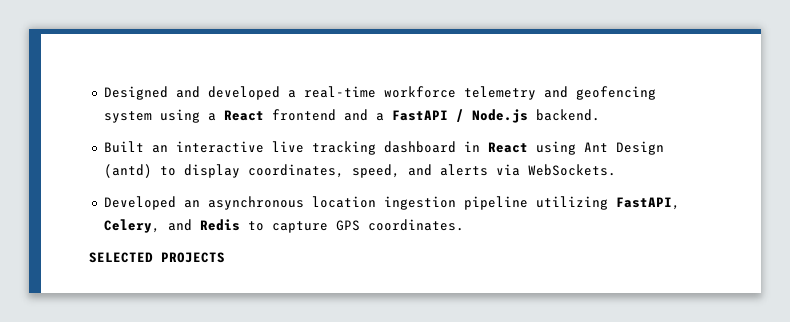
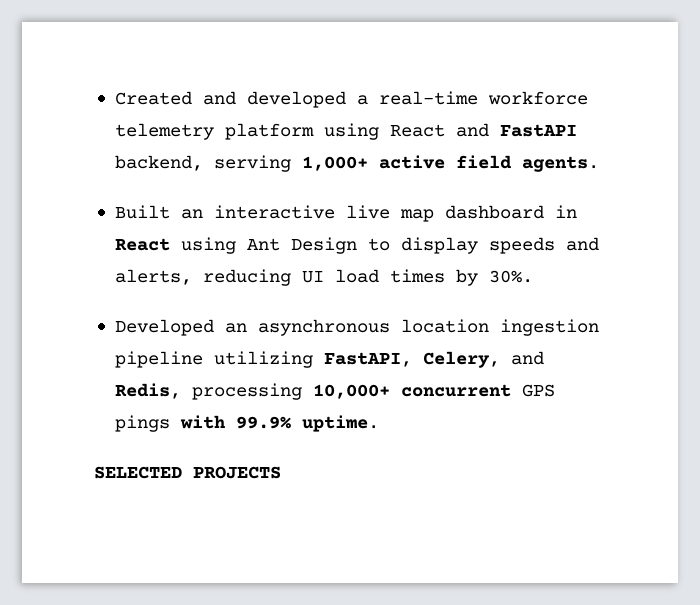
- Designed and developed a real-time workforce telemetry and geofencing system using a React frontend and a FastAPI / Node.js backend.
+ Created and developed a real-time workforce telemetry platform using React and FastAPI backend, serving 1,000+ active field agents.
- Built an interactive live tracking dashboard in React using Ant Design (antd) to display coordinates, speed, and alerts via WebSockets.
+ Built an interactive live map dashboard in React using Ant Design to display speeds and alerts, reducing UI load times by 30%.
- Developed an asynchronous location ingestion pipeline utilizing FastAPI, Celery, and Redis to capture GPS coordinates.
+ Developed an asynchronous location ingestion pipeline utilizing FastAPI, Celery, and Redis, processing 10,000+ concurrent GPS pings with 99.9% uptime.

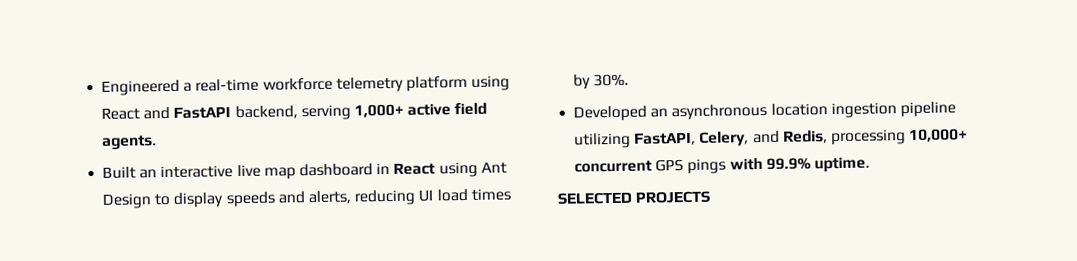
- Created and developed a real-time workforce telemetry platform using React and FastAPI backend, serving 1,000+ active field agents.
+ Engineered a real-time workforce telemetry platform using React and FastAPI backend, serving 1,000+ active field agents.

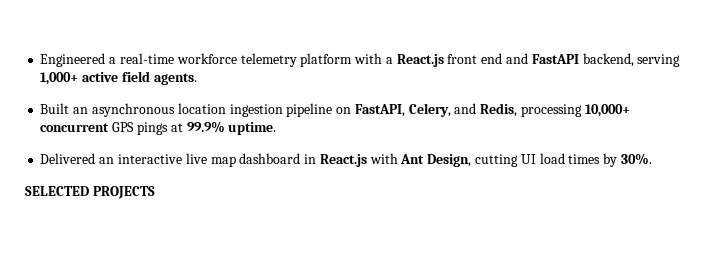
- Engineered a real-time workforce telemetry platform using React and FastAPI backend, serving 1,000+ active field agents.
+ Engineered a real-time workforce telemetry platform with a React.js front end and FastAPI backend, serving 1,000+ active field agents.
- Built an interactive live map dashboard in React using Ant Design to display speeds and alerts, reducing UI load times by 30%.
- Developed an asynchronous location ingestion pipeline utilizing FastAPI, Celery, and Redis, processing 10,000+ concurrent GPS pings with 99.9% uptime.
+ Built an asynchronous location ingestion pipeline on FastAPI, Celery, and Redis, processing 10,000+ concurrent GPS pings at 99.9% uptime.
+ Delivered an interactive live map dashboard in React.js with Ant Design, cutting UI load times by 30%.

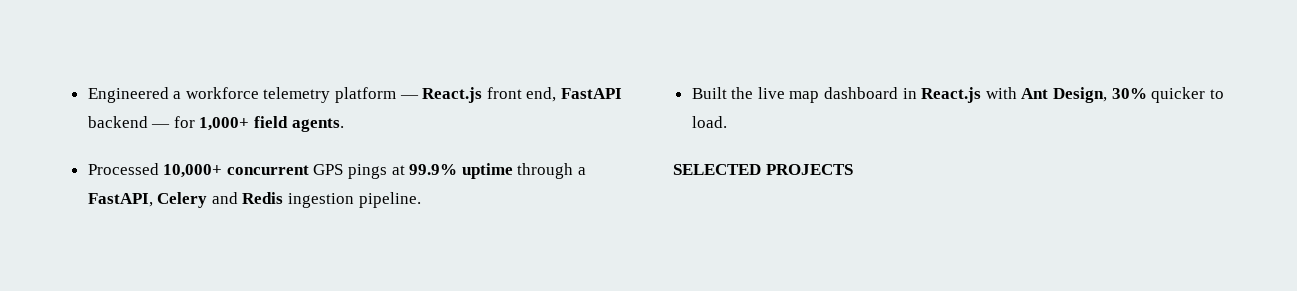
- Engineered a real-time workforce telemetry platform with a React.js front end and FastAPI backend, serving 1,000+ active field agents.
- Built an asynchronous location ingestion pipeline on FastAPI, Celery, and Redis, processing 10,000+ concurrent GPS pings at 99.9% uptime.
- Delivered an interactive live map dashboard in React.js with Ant Design, cutting UI load times by 30%.
+ Engineered a workforce telemetry platform — React.js front end, FastAPI backend — for 1,000+ field agents.
+ Processed 10,000+ concurrent GPS pings at 99.9% uptime through a FastAPI, Celery and Redis ingestion pipeline.
+ Built the live map dashboard in React.js with Ant Design, 30% quicker to load.

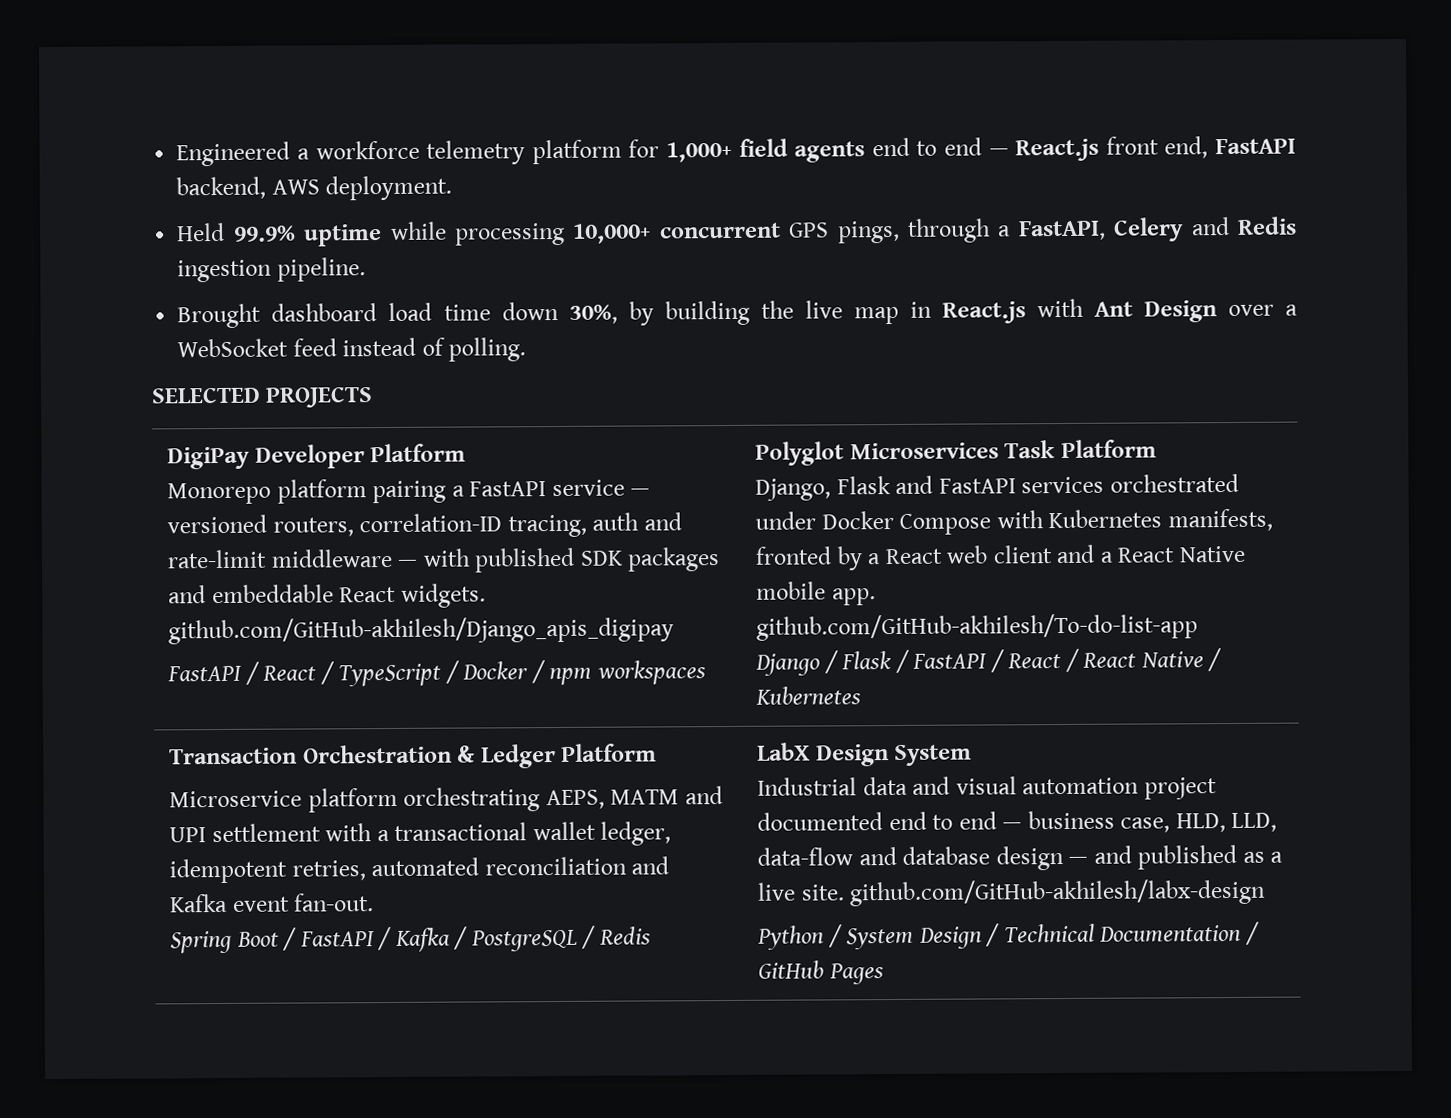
- Engineered a workforce telemetry platform — React.js front end, FastAPI backend — for 1,000+ field agents.
- Processed 10,000+ concurrent GPS pings at 99.9% uptime through a FastAPI, Celery and Redis ingestion pipeline.
+ Engineered a workforce telemetry platform for 1,000+ field agents end to end — React.js front end, FastAPI backend, AWS deployment.
+ Held 99.9% uptime while processing 10,000+ concurrent GPS pings, through a FastAPI, Celery and Redis ingestion pipeline.
- Built the live map dashboard in React.js with Ant Design, 30% quicker to load.
+ Brought dashboard load time down 30%, by building the live map in React.js with Ant Design over a WebSocket feed instead of polling.
  SELECTED PROJECTS
+ DigiPay Developer Platform
+ Monorepo platform pairing a FastAPI service — versioned routers, correlation-ID tracing, auth and rate-limit middleware — with published SDK packages and embeddable React widgets. github.com/GitHub-akhilesh/Django_apis_digipay
+ FastAPI / React / TypeScript / Docker / npm workspaces | Polyglot Microservices Task Platform
+ Django, Flask and FastAPI services orchestrated under Docker Compose with Kubernetes manifests, fronted by a React web client and a React Native mobile app. github.com/GitHub-akhilesh/To-do-list-app
+ Django / Flask / FastAPI / React / React Native / Kubernetes
+ Transaction Orchestration & Ledger Platform
+ Microservice platform orchestrating AEPS, MATM and UPI settlement with a transactional wallet ledger, idempotent retries, automated reconciliation and Kafka event fan-out.
+ Spring Boot / FastAPI / Kafka / PostgreSQL / Redis | LabX Design System
+ Industrial data and visual automation project documented end to end — business case, HLD, LLD, data-flow and database design — and published as a live site. github.com/GitHub-akhilesh/labx-design
+ Python / System Design / Technical Documentation / GitHub Pages

